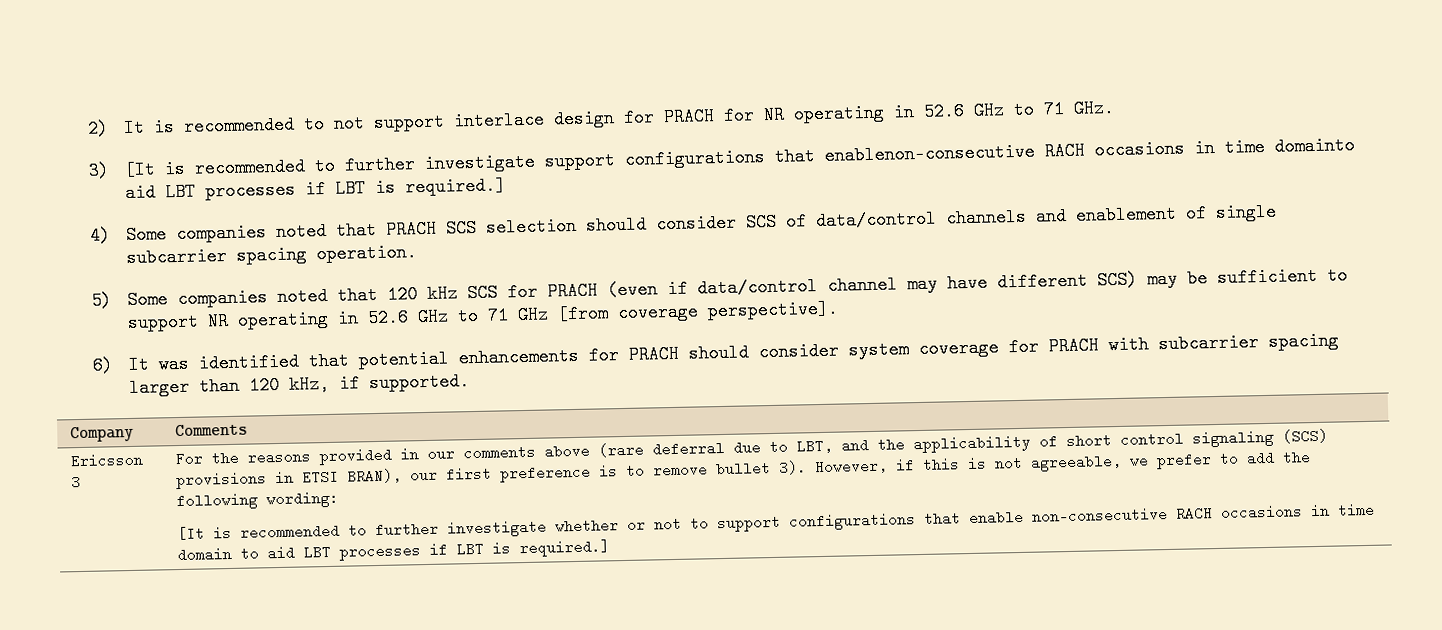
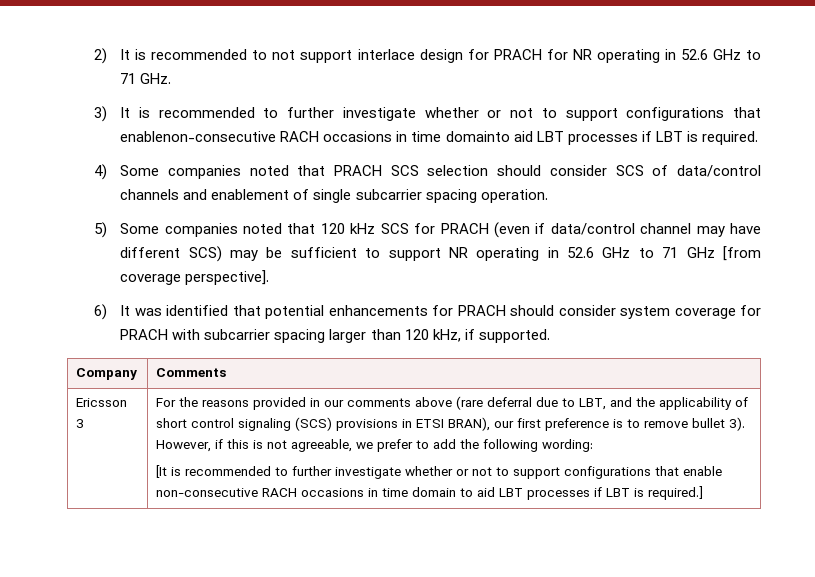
- 3) [It is recommended to further investigate support configurations that enablenon-consecutive RACH occasions in time domainto aid LBT processes if LBT is required.]
+ 3) It is recommended to further investigate whether or not to support configurations that enablenon-consecutive RACH occasions in time domainto aid LBT processes if LBT is required.

